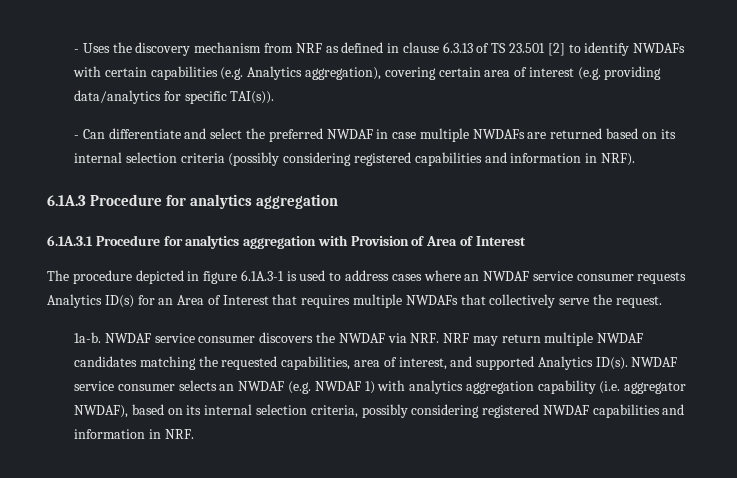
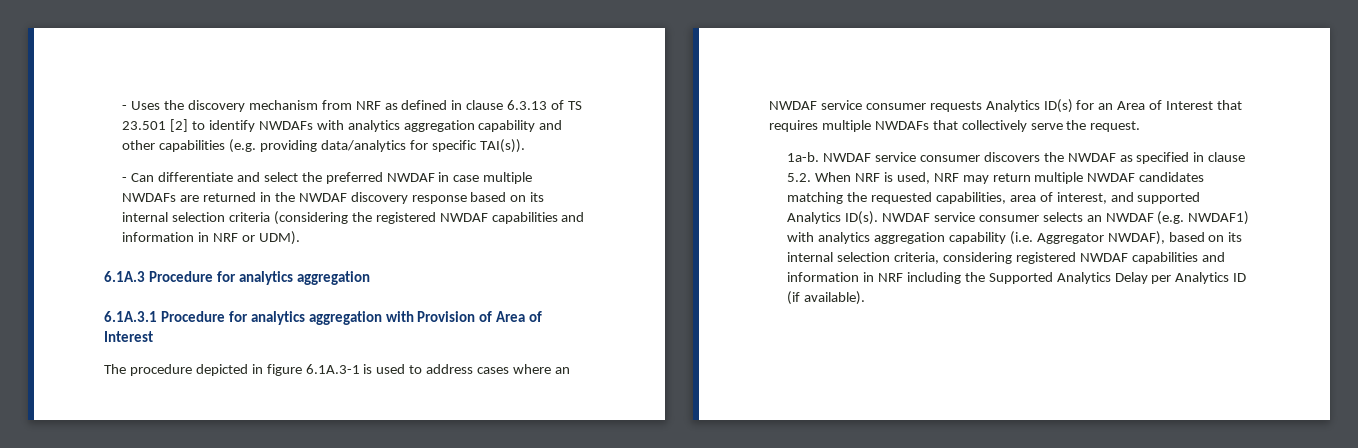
- - Uses the discovery mechanism from NRF as defined in clause 6.3.13 of TS 23.501 [2] to identify NWDAFs with certain capabilities (e.g. Analytics aggregation), covering certain area of interest (e.g. providing data/analytics for specific TAI(s)).
+ - Uses the discovery mechanism from NRF as defined in clause 6.3.13 of TS 23.501 [2] to identify NWDAFs with analytics aggregation capability and other capabilities (e.g. providing data/analytics for specific TAI(s)).
- - Can differentiate and select the preferred NWDAF in case multiple NWDAFs are returned based on its internal selection criteria (possibly considering registered capabilities and information in NRF).
+ - Can differentiate and select the preferred NWDAF in case multiple NWDAFs are returned in the NWDAF discovery response based on its internal selection criteria (considering the registered NWDAF capabilities and information in NRF or UDM).
- NWDAF service consumer discovers the NWDAF via NRF. NRF may return multiple NWDAF candidates matching the requested capabilities, area of interest, and supported Analytics ID(s).
+ NWDAF service consumer discovers the NWDAF as specified in clause 5.2. When NRF is used, NRF may return multiple NWDAF candidates matching the requested capabilities, area of interest, and supported Analytics ID(s).
- NWDAF service consumer selects an NWDAF (e.g. NWDAF 1) with analytics aggregation capability (i.e. aggregator NWDAF), based on its internal selection criteria, possibly considering registered NWDAF capabilities and information in NRF.
+ NWDAF service consumer selects an NWDAF (e.g. NWDAF1) with analytics aggregation capability (i.e. Aggregator NWDAF), based on its internal selection criteria, considering registered NWDAF capabilities and information in NRF including the Supported Analytics Delay per Analytics ID (if available).

